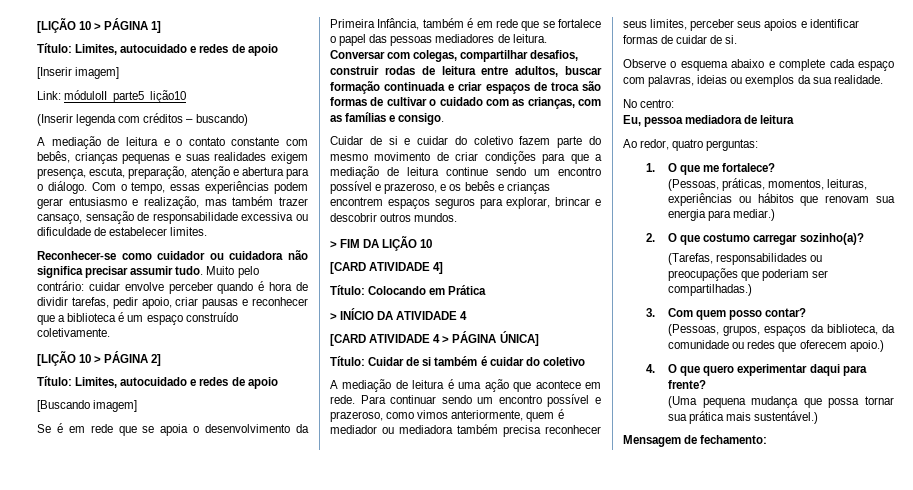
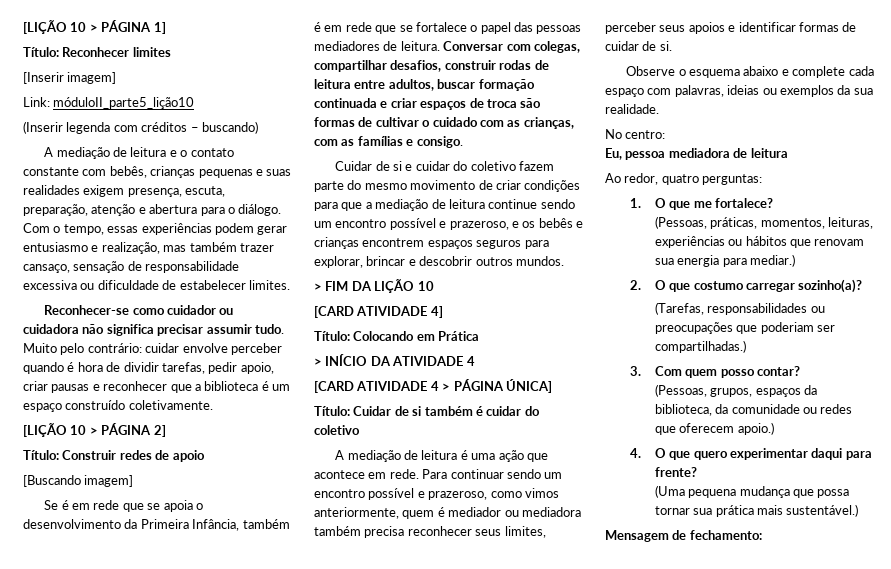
  [LIÇÃO 10 > PÁGINA 1]
- Título: Limites, autocuidado e redes de apoio
+ Título: Reconhecer limites
  [LIÇÃO 10 > PÁGINA 2]
- Título: Limites, autocuidado e redes de apoio
+ Título: Construir redes de apoio

